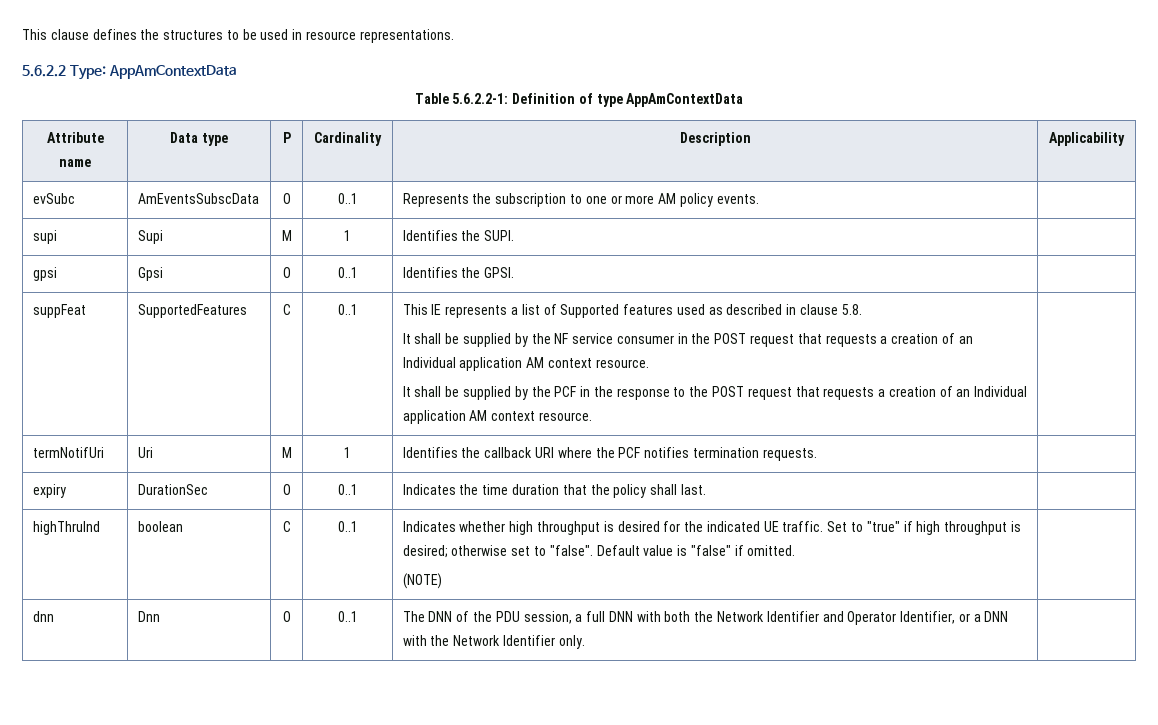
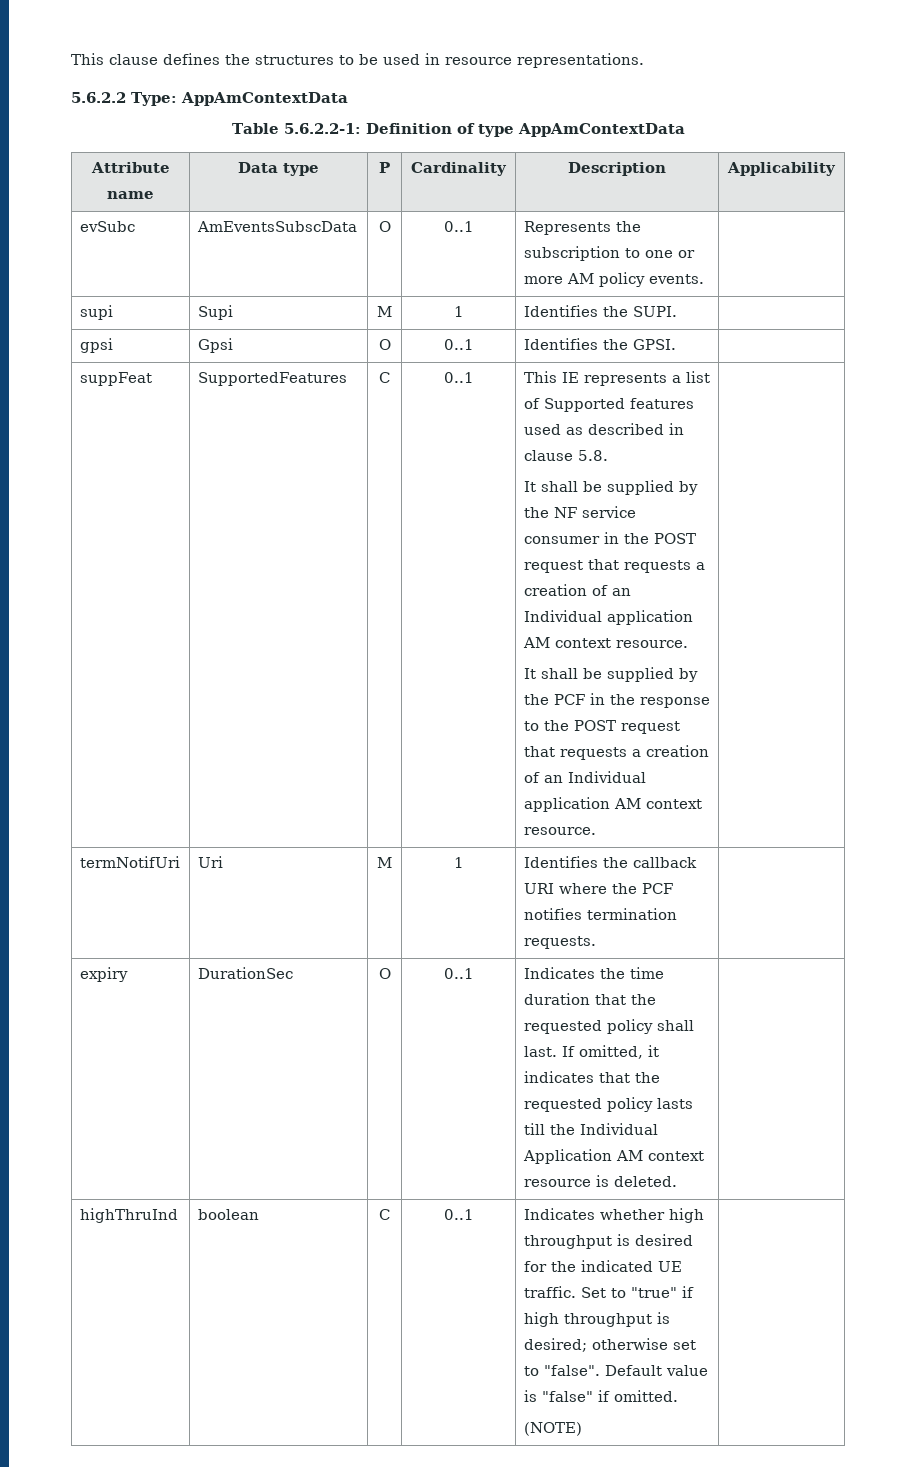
- expiry | DurationSec | O | 0..1 | Indicates the time duration that the policy shall last. |
+ expiry | DurationSec | O | 0..1 | Indicates the time duration that the requested policy shall last. If omitted, it indicates that the requested policy lasts till the Individual Application AM context resource is deleted. |
- dnn | Dnn | O | 0..1 | The DNN of the PDU session, a full DNN with both the Network Identifier and Operator Identifier, or a DNN with the Network Identifier only. |

